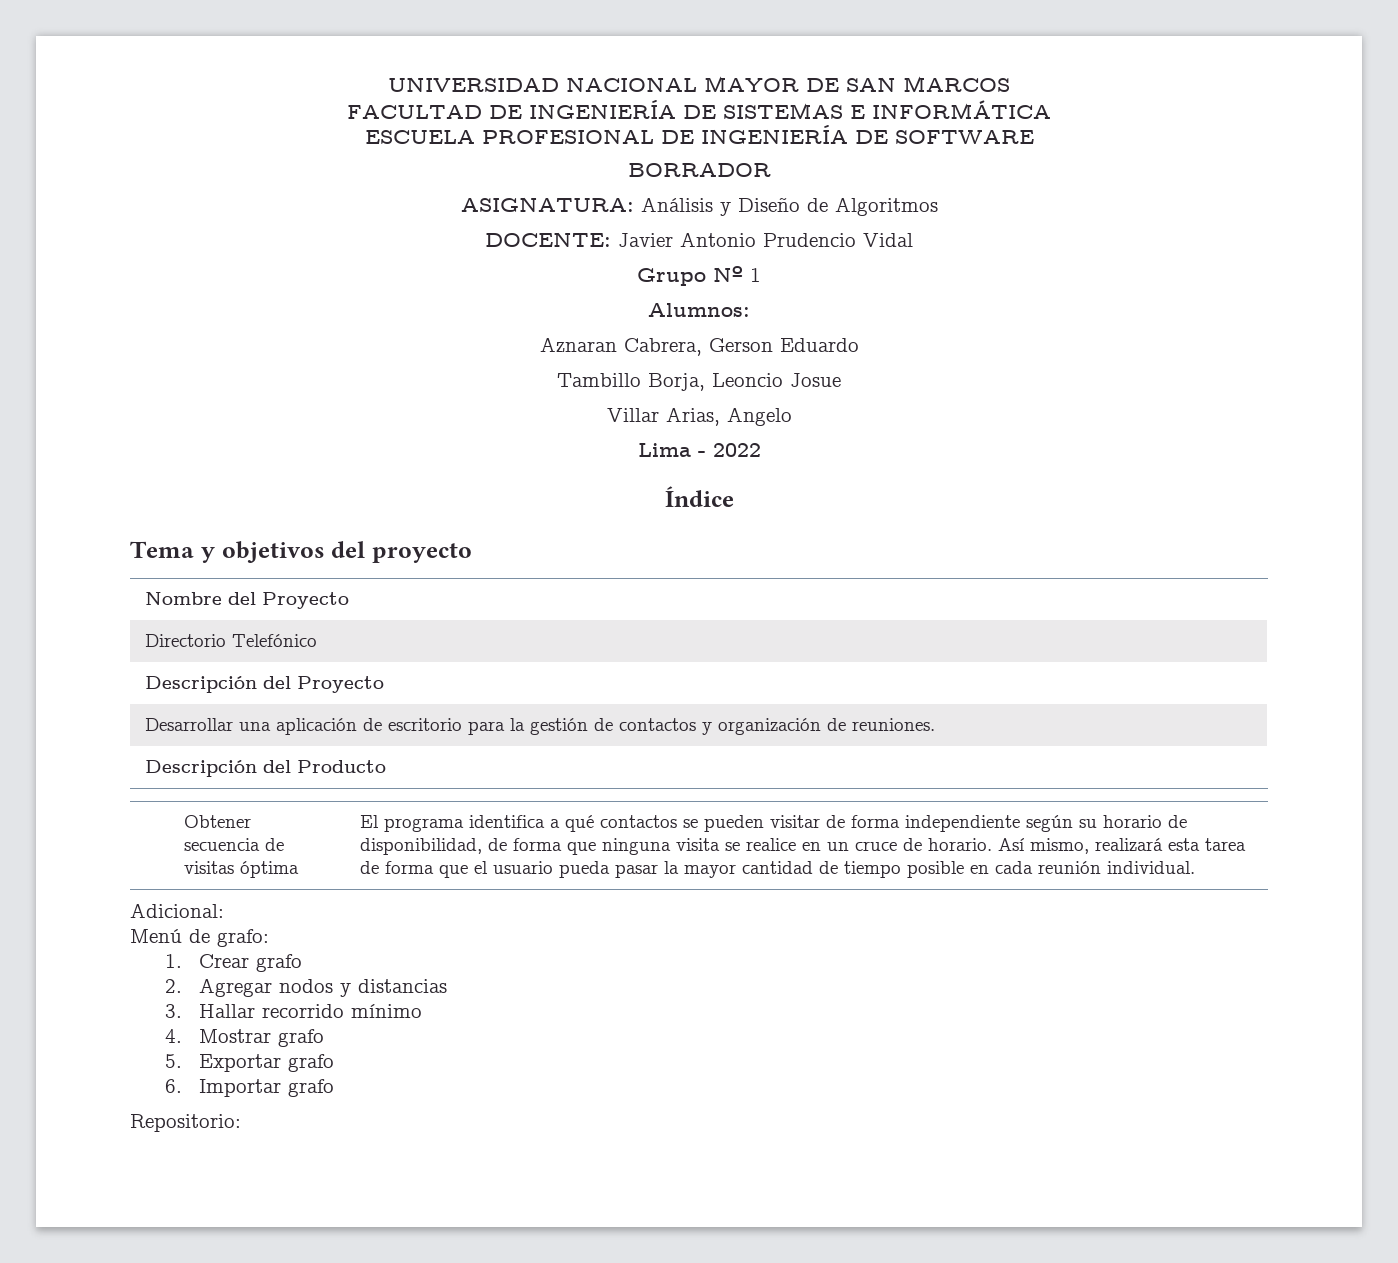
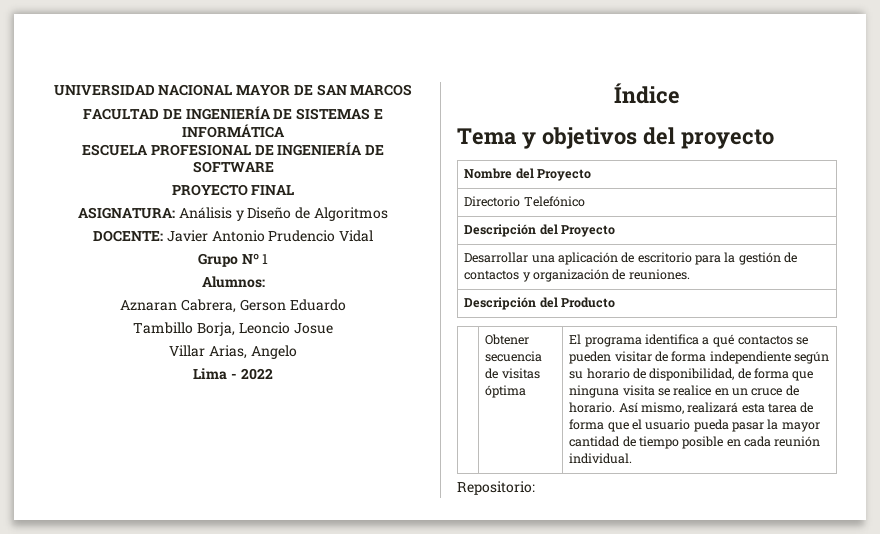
- BORRADOR
+ PROYECTO FINAL
- Adicional:
- Menú de grafo:
- 1. Crear grafo
- 2. Agregar nodos y distancias
- 3. Hallar recorrido mínimo
- 4. Mostrar grafo
- 5. Exportar grafo
- 6. Importar grafo

